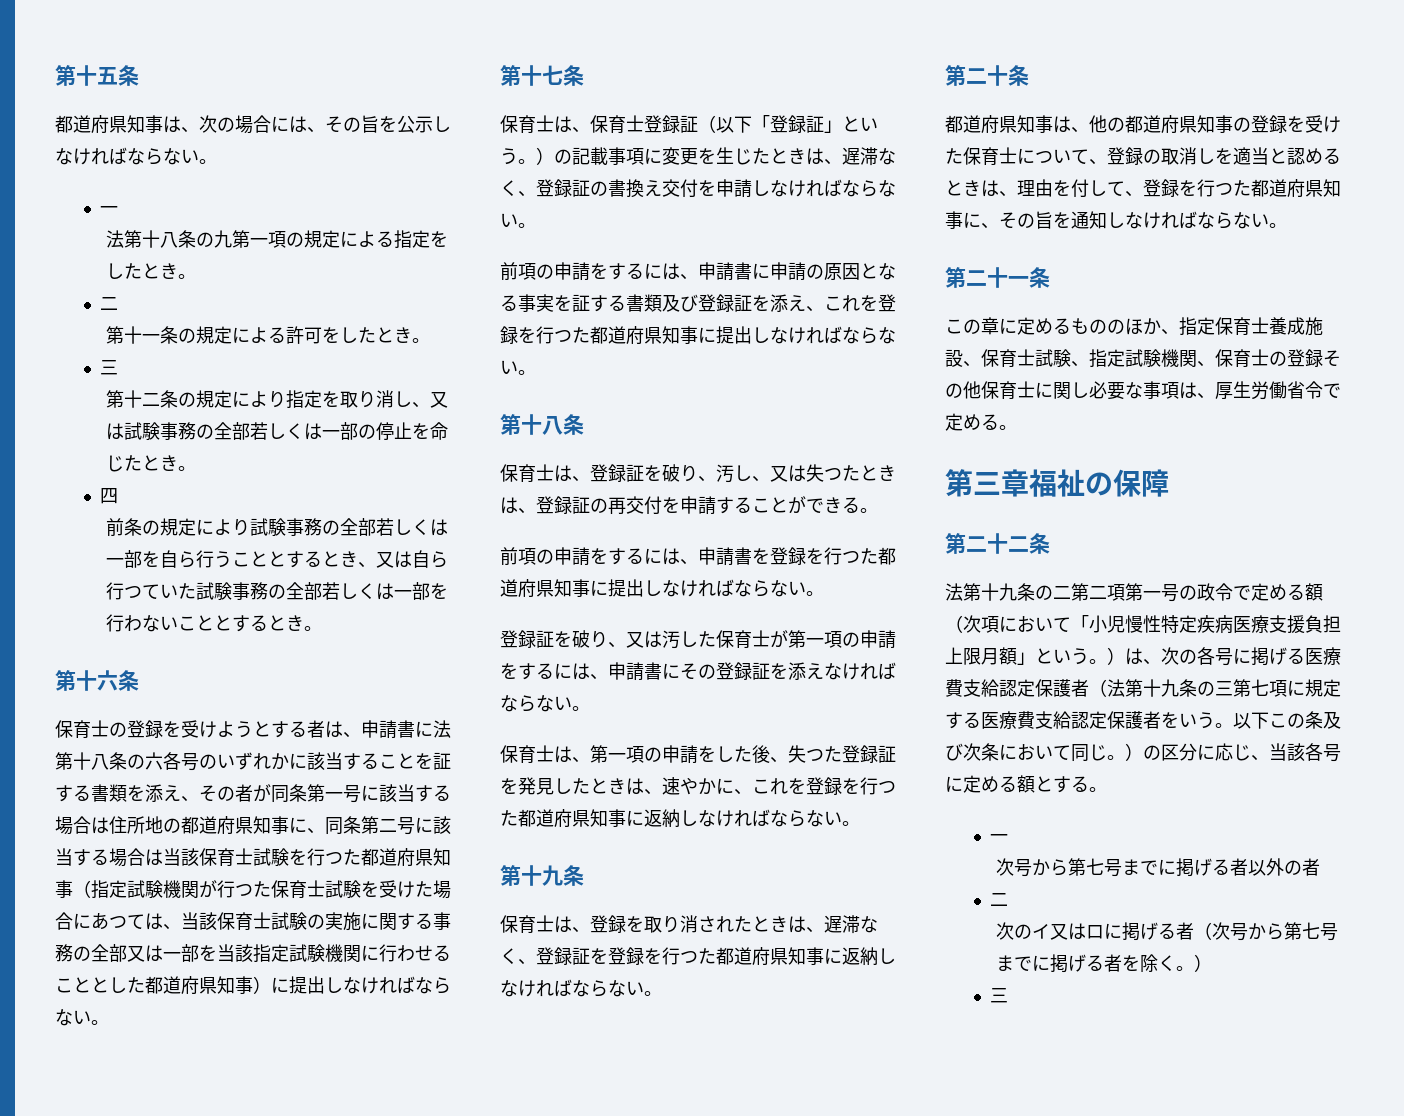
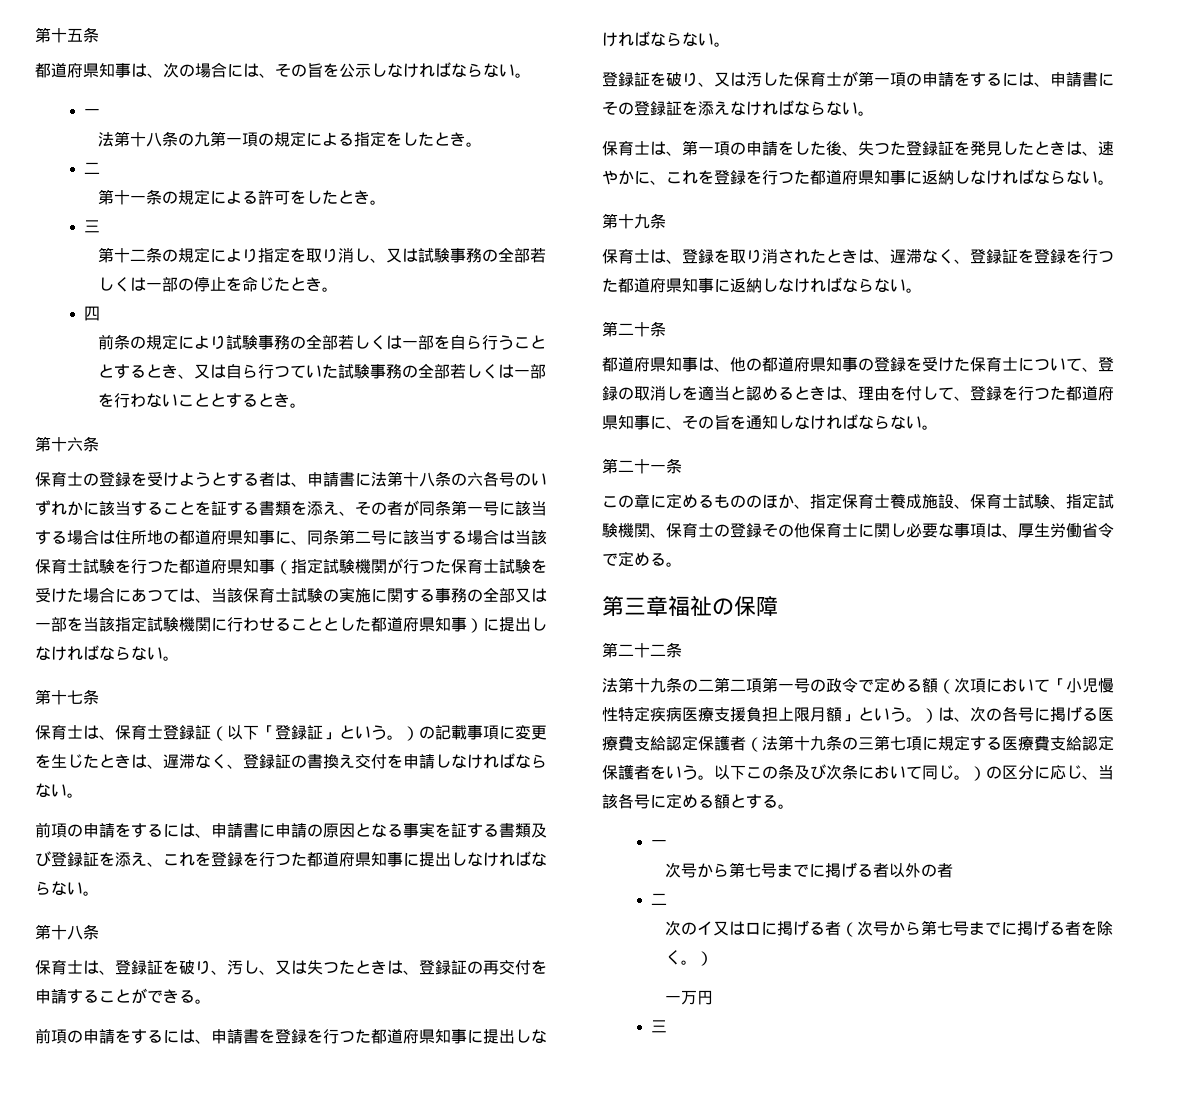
+ 一万円

